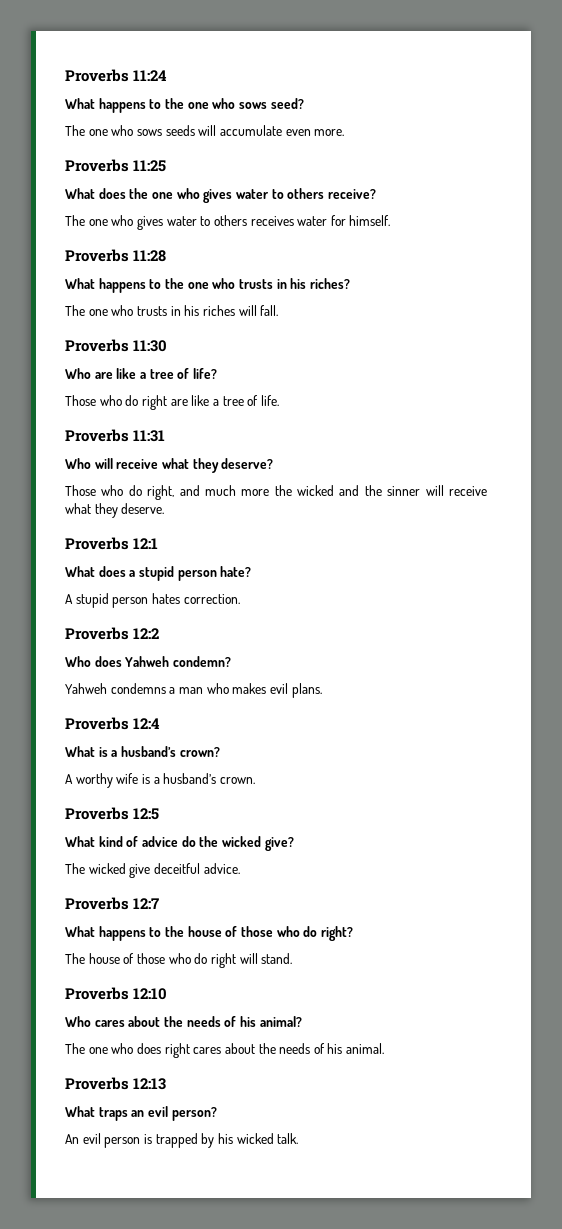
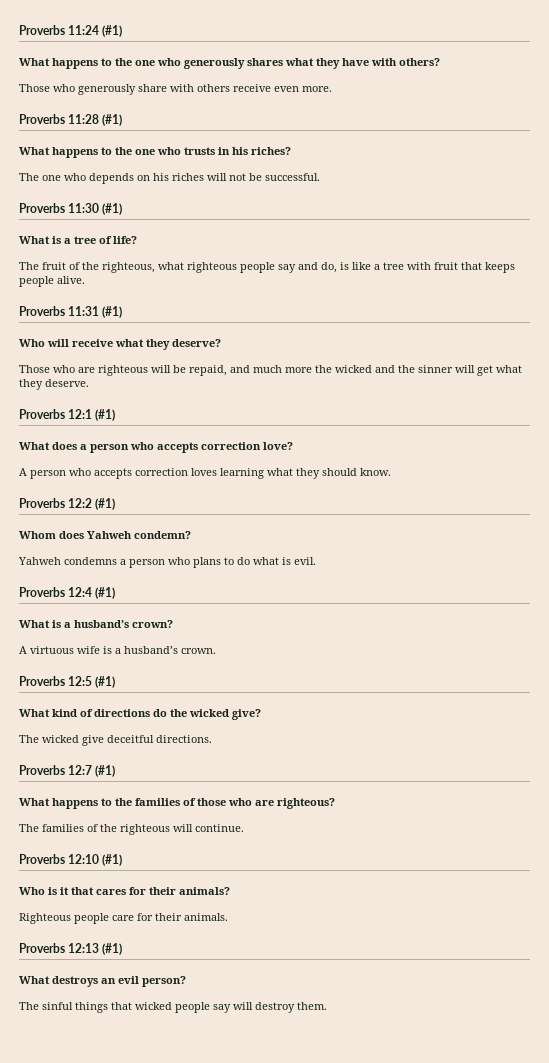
- Proverbs 11:24
- What happens to the one who sows seed?
- The one who sows seeds will accumulate even more.
- Proverbs 11:25
- What does the one who gives water to others receive?
- The one who gives water to others receives water for himself.
+ Proverbs 11:24 (#1)
+ What happens to the one who generously shares what they have with others?
+ Those who generously share with others receive even more.
- Proverbs 11:28
+ Proverbs 11:28 (#1)
- The one who trusts in his riches will fall.
+ The one who depends on his riches will not be successful.
- Proverbs 11:30
- Who are like a tree of life?
+ Proverbs 11:30 (#1)
+ What is a tree of life?
- Those who do right are like a tree of life.
+ The fruit of the righteous, what righteous people say and do, is like a tree with fruit that keeps people alive.
- Proverbs 11:31
+ Proverbs 11:31 (#1)
- Those who do right, and much more the wicked and the sinner will receive what they deserve.
+ Those who are righteous will be repaid, and much more the wicked and the sinner will get what they deserve.
- Proverbs 12:1
+ Proverbs 12:1 (#1)
- What does a stupid person hate?
- A stupid person hates correction.
+ What does a person who accepts correction love?
+ A person who accepts correction loves learning what they should know.
- Proverbs 12:2
- Who does Yahweh condemn?
+ Proverbs 12:2 (#1)
+ Whom does Yahweh condemn?
- Yahweh condemns a man who makes evil plans.
+ Yahweh condemns a person who plans to do what is evil.
- Proverbs 12:4
+ Proverbs 12:4 (#1)
- A worthy wife is a husband’s crown.
+ A virtuous wife is a husband’s crown.
- Proverbs 12:5
+ Proverbs 12:5 (#1)
- What kind of advice do the wicked give?
+ What kind of directions do the wicked give?
- The wicked give deceitful advice.
+ The wicked give deceitful directions.
- Proverbs 12:7
- What happens to the house of those who do right?
- The house of those who do right will stand.
+ Proverbs 12:7 (#1)
+ What happens to the families of those who are righteous?
+ The families of the righteous will continue.
- Proverbs 12:10
- Who cares about the needs of his animal?
- The one who does right cares about the needs of his animal.
+ Proverbs 12:10 (#1)
+ Who is it that cares for their animals?
+ Righteous people care for their animals.
- Proverbs 12:13
- What traps an evil person?
+ Proverbs 12:13 (#1)
+ What destroys an evil person?
- An evil person is trapped by his wicked talk.
+ The sinful things that wicked people say will destroy them.

